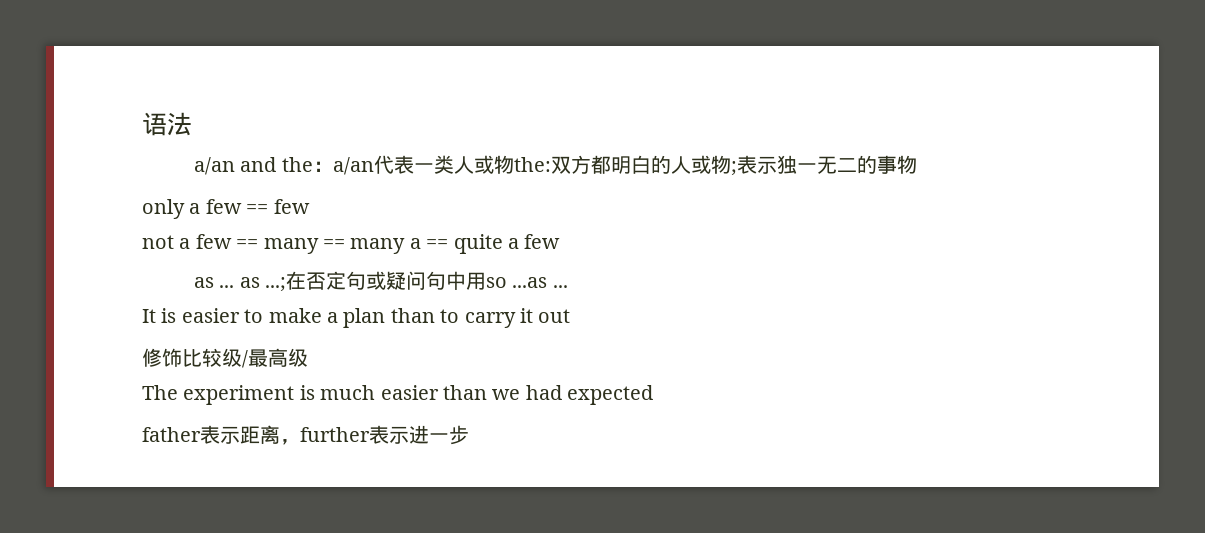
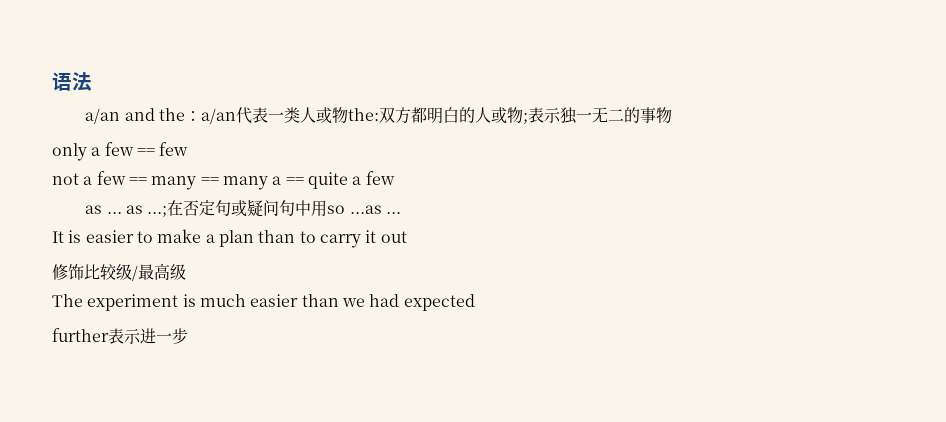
- father表示距离，further表示进一步
+ further表示进一步

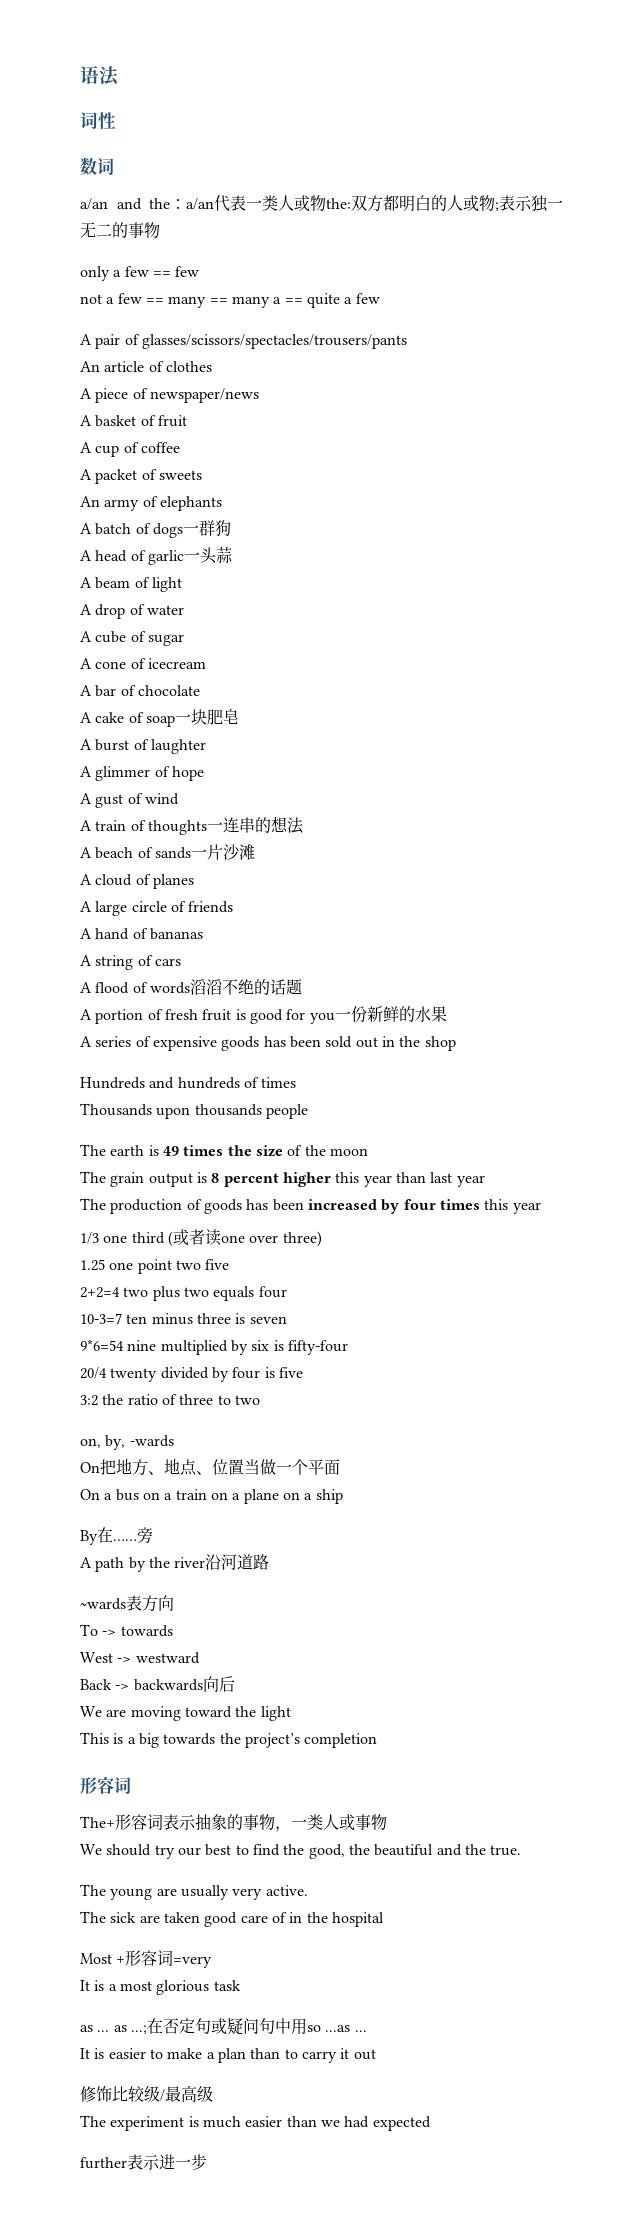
+ 词性
+ 数词
+ A pair of glasses/scissors/spectacles/trousers/pants
+ An article of clothes
+ A piece of newspaper/news
+ A basket of fruit
+ A cup of coffee
+ A packet of sweets
+ An army of elephants
+ A batch of dogs一群狗
+ A head of garlic一头蒜
+ A beam of light
+ A drop of water
+ A cube of sugar
+ A cone of icecream
+ A bar of chocolate
+ A cake of soap一块肥皂
+ A burst of laughter
+ A glimmer of hope
+ A gust of wind
+ A train of thoughts一连串的想法
+ A beach of sands一片沙滩
+ A cloud of planes
+ A large circle of friends
+ A hand of bananas
+ A string of cars
+ A flood of words滔滔不绝的话题
+ A portion of fresh fruit is good for you一份新鲜的水果
+ A series of expensive goods has been sold out in the shop
+ Hundreds and hundreds of times
+ Thousands upon thousands people
+ The earth is 49 times the size of the moon
+ The grain output is 8 percent higher this year than last year
+ The production of goods has been increased by four times this year
+ 1/3 one third (或者读one over three)
+ 1.25 one point two five
+ 2+2=4 two plus two equals four
+ 10-3=7 ten minus three is seven
+ 9*6=54 nine multiplied by six is fifty-four
+ 20/4 twenty divided by four is five
+ 3:2 the ratio of three to two
+ on, by, -wards
+ On把地方、地点、位置当做一个平面
+ On a bus on a train on a plane on a ship
+ By在……旁
+ A path by the river沿河道路
+ ~wards表方向
+ To -> towards
+ West -> westward
+ Back -> backwards向后
+ We are moving toward the light
+ This is a big towards the project’s completion
+ 形容词
+ The+形容词表示抽象的事物，一类人或事物
+ We should try our best to find the good, the beautiful and the true.
+ The young are usually very active.
+ The sick are taken good care of in the hospital
+ Most +形容词=very
+ It is a most glorious task

